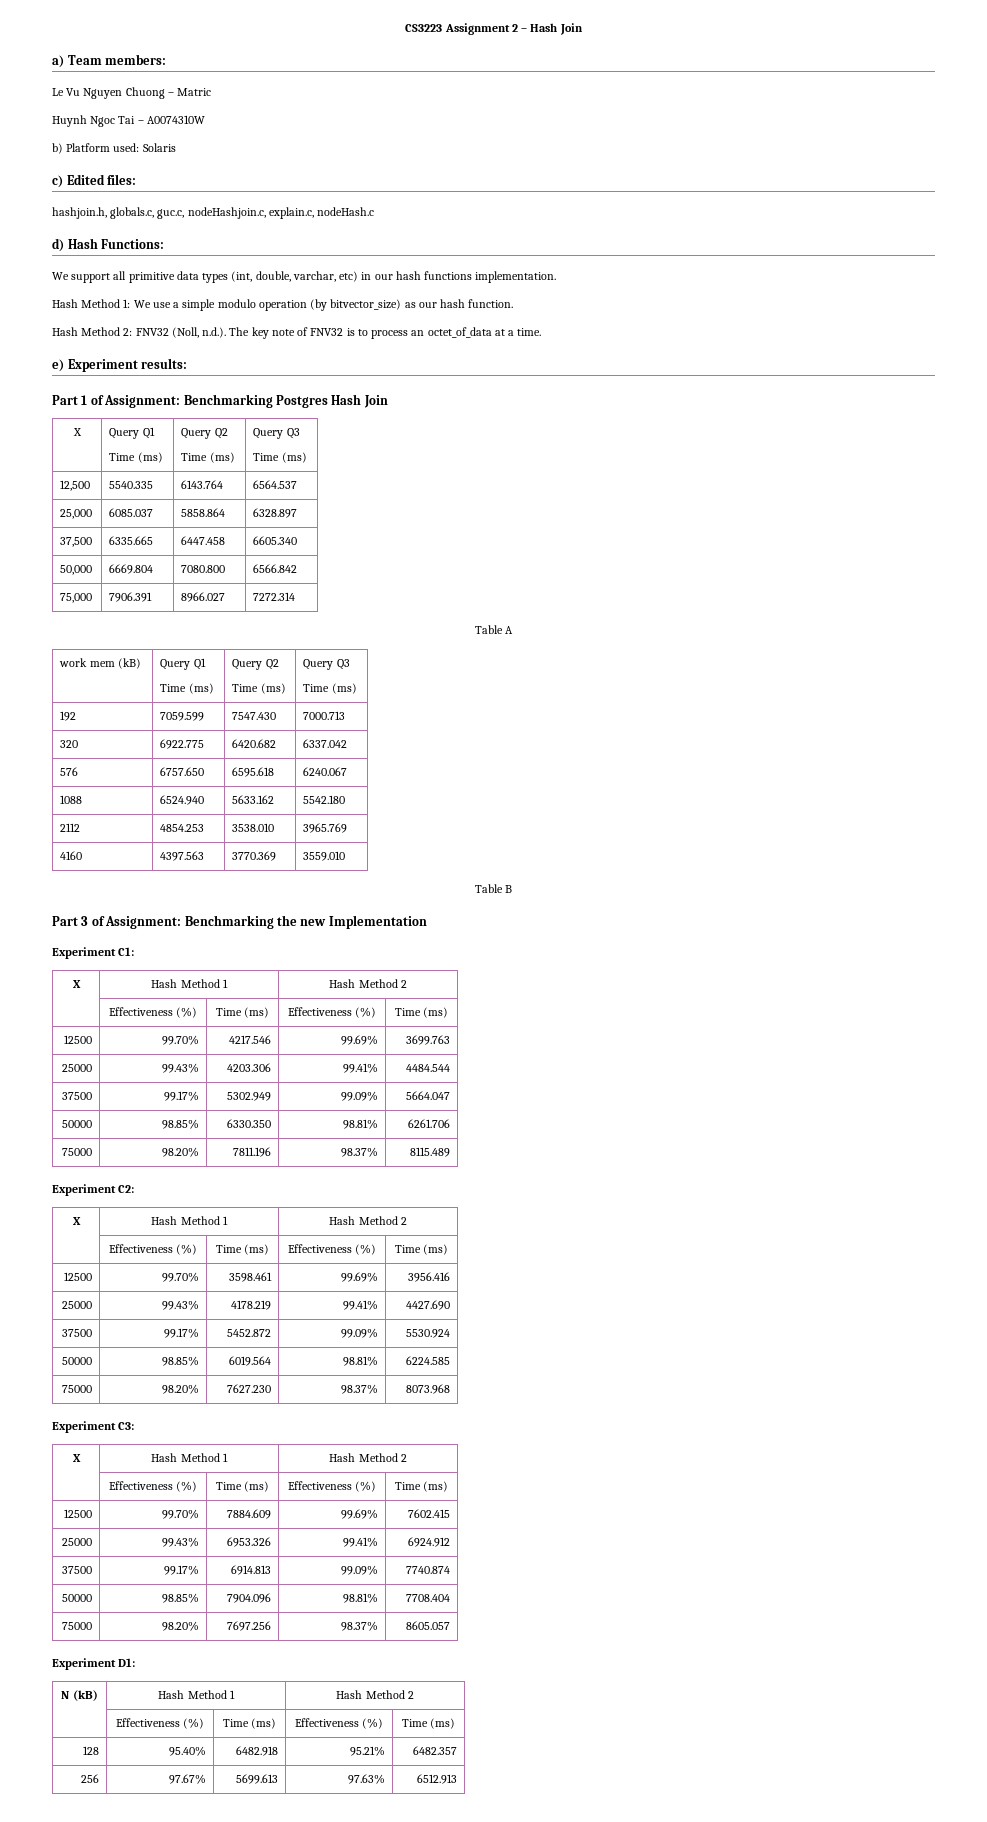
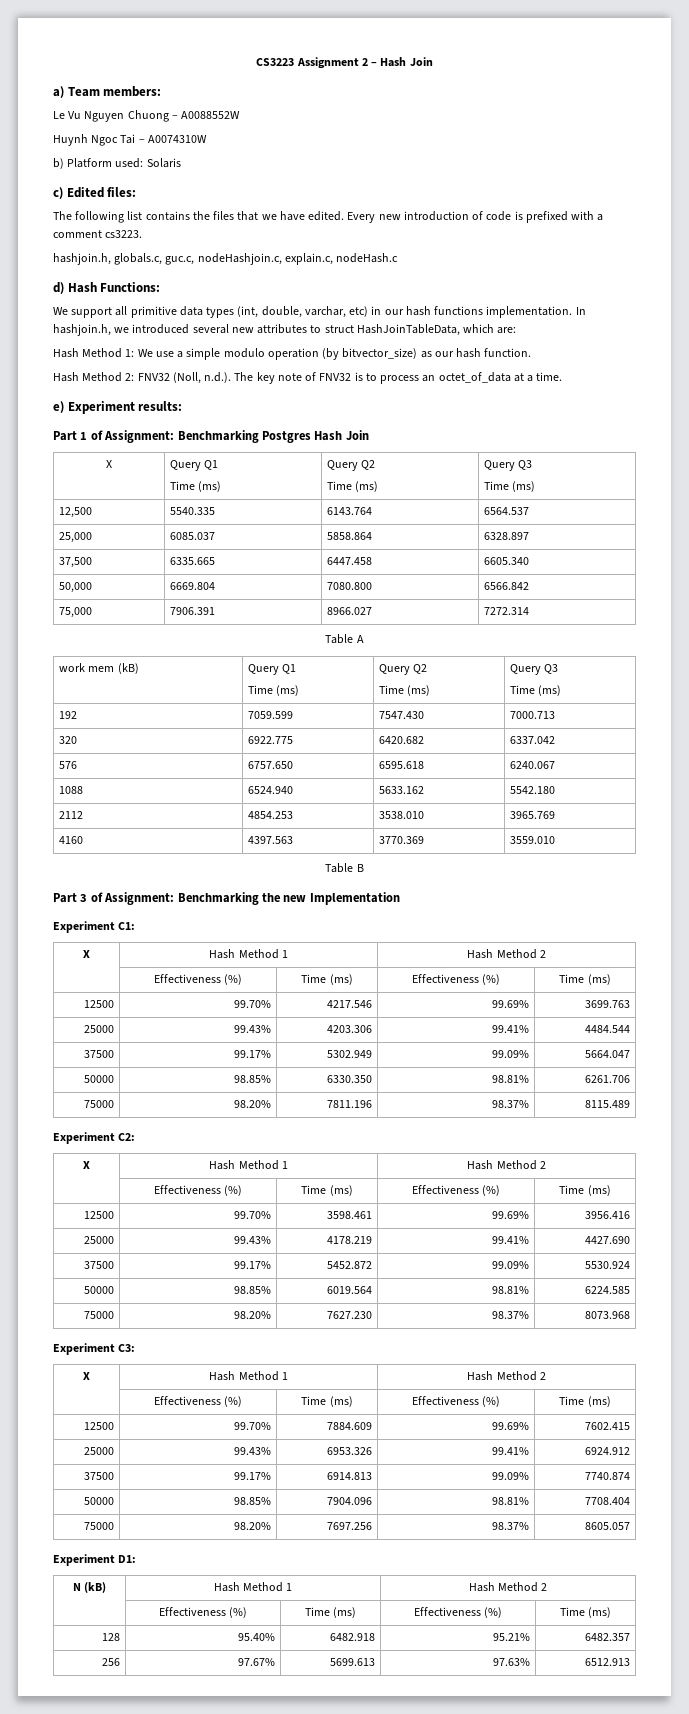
- Le Vu Nguyen Chuong – Matric
+ Le Vu Nguyen Chuong – A0088552W
+ The following list contains the files that we have edited. Every new introduction of code is prefixed with a comment cs3223.
+ In hashjoin.h, we introduced several new attributes to struct HashJoinTableData, which are:

